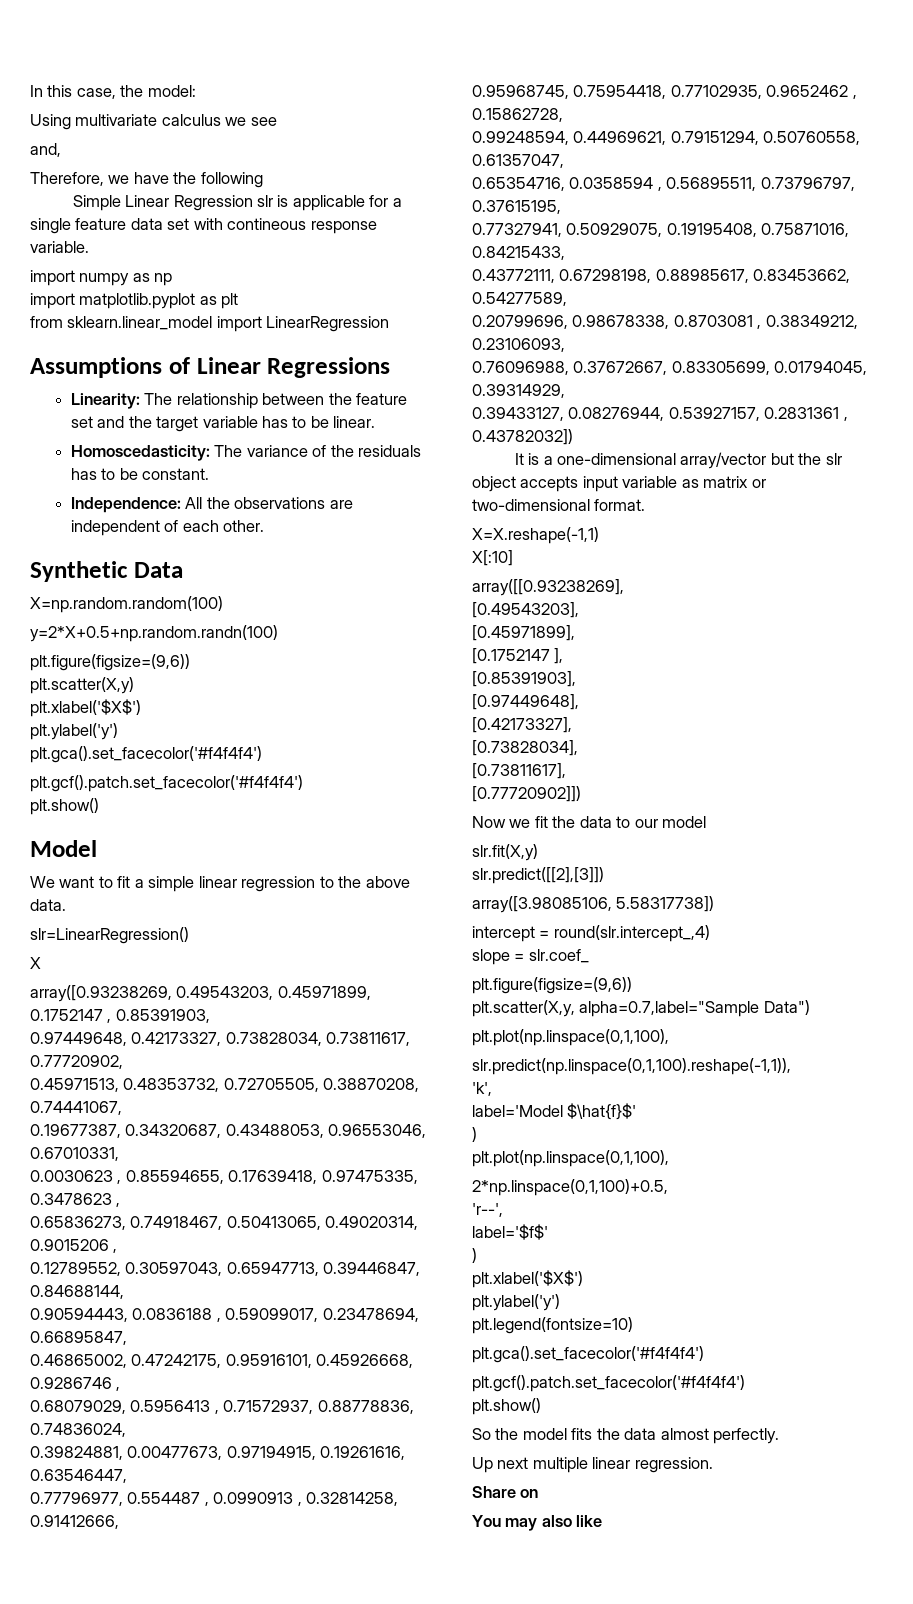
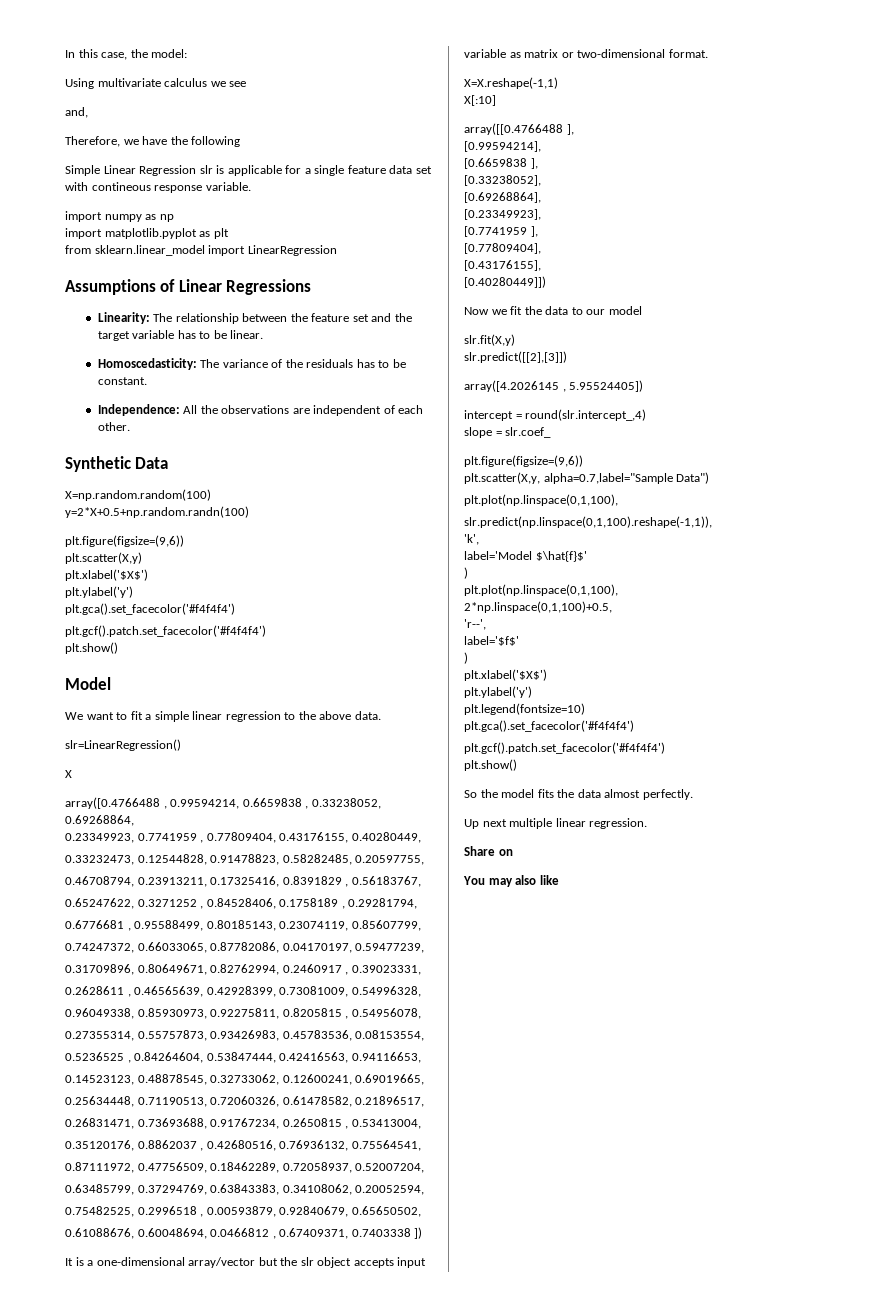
- array([0.93238269, 0.49543203, 0.45971899, 0.1752147 , 0.85391903,
- 0.97449648, 0.42173327, 0.73828034, 0.73811617, 0.77720902,
- 0.45971513, 0.48353732, 0.72705505, 0.38870208, 0.74441067,
- 0.19677387, 0.34320687, 0.43488053, 0.96553046, 0.67010331,
- 0.0030623 , 0.85594655, 0.17639418, 0.97475335, 0.3478623 ,
- 0.65836273, 0.74918467, 0.50413065, 0.49020314, 0.9015206 ,
- 0.12789552, 0.30597043, 0.65947713, 0.39446847, 0.84688144,
- 0.90594443, 0.0836188 , 0.59099017, 0.23478694, 0.66895847,
- 0.46865002, 0.47242175, 0.95916101, 0.45926668, 0.9286746 ,
- 0.68079029, 0.5956413 , 0.71572937, 0.88778836, 0.74836024,
- 0.39824881, 0.00477673, 0.97194915, 0.19261616, 0.63546447,
- 0.77796977, 0.554487 , 0.0990913 , 0.32814258, 0.91412666,
- 0.95968745, 0.75954418, 0.77102935, 0.9652462 , 0.15862728,
- 0.99248594, 0.44969621, 0.79151294, 0.50760558, 0.61357047,
- 0.65354716, 0.0358594 , 0.56895511, 0.73796797, 0.37615195,
- 0.77327941, 0.50929075, 0.19195408, 0.75871016, 0.84215433,
- 0.43772111, 0.67298198, 0.88985617, 0.83453662, 0.54277589,
- 0.20799696, 0.98678338, 0.8703081 , 0.38349212, 0.23106093,
- 0.76096988, 0.37672667, 0.83305699, 0.01794045, 0.39314929,
- 0.39433127, 0.08276944, 0.53927157, 0.2831361 , 0.43782032])
+ array([0.4766488 , 0.99594214, 0.6659838 , 0.33238052, 0.69268864,
+ 0.23349923, 0.7741959 , 0.77809404, 0.43176155, 0.40280449,
+ 0.33232473, 0.12544828, 0.91478823, 0.58282485, 0.20597755,
+ 0.46708794, 0.23913211, 0.17325416, 0.8391829 , 0.56183767,
+ 0.65247622, 0.3271252 , 0.84528406, 0.1758189 , 0.29281794,
+ 0.6776681 , 0.95588499, 0.80185143, 0.23074119, 0.85607799,
+ 0.74247372, 0.66033065, 0.87782086, 0.04170197, 0.59477239,
+ 0.31709896, 0.80649671, 0.82762994, 0.2460917 , 0.39023331,
+ 0.2628611 , 0.46565639, 0.42928399, 0.73081009, 0.54996328,
+ 0.96049338, 0.85930973, 0.92275811, 0.8205815 , 0.54956078,
+ 0.27355314, 0.55757873, 0.93426983, 0.45783536, 0.08153554,
+ 0.5236525 , 0.84264604, 0.53847444, 0.42416563, 0.94116653,
+ 0.14523123, 0.48878545, 0.32733062, 0.12600241, 0.69019665,
+ 0.25634448, 0.71190513, 0.72060326, 0.61478582, 0.21896517,
+ 0.26831471, 0.73693688, 0.91767234, 0.2650815 , 0.53413004,
+ 0.35120176, 0.8862037 , 0.42680516, 0.76936132, 0.75564541,
+ 0.87111972, 0.47756509, 0.18462289, 0.72058937, 0.52007204,
+ 0.63485799, 0.37294769, 0.63843383, 0.34108062, 0.20052594,
+ 0.75482525, 0.2996518 , 0.00593879, 0.92840679, 0.65650502,
+ 0.61088676, 0.60048694, 0.0466812 , 0.67409371, 0.7403338 ])
- array([[0.93238269],
- [0.49543203],
- [0.45971899],
- [0.1752147 ],
- [0.85391903],
- [0.97449648],
- [0.42173327],
- [0.73828034],
- [0.73811617],
- [0.77720902]])
+ array([[0.4766488 ],
+ [0.99594214],
+ [0.6659838 ],
+ [0.33238052],
+ [0.69268864],
+ [0.23349923],
+ [0.7741959 ],
+ [0.77809404],
+ [0.43176155],
+ [0.40280449]])
- array([3.98085106, 5.58317738])
+ array([4.2026145 , 5.95524405])

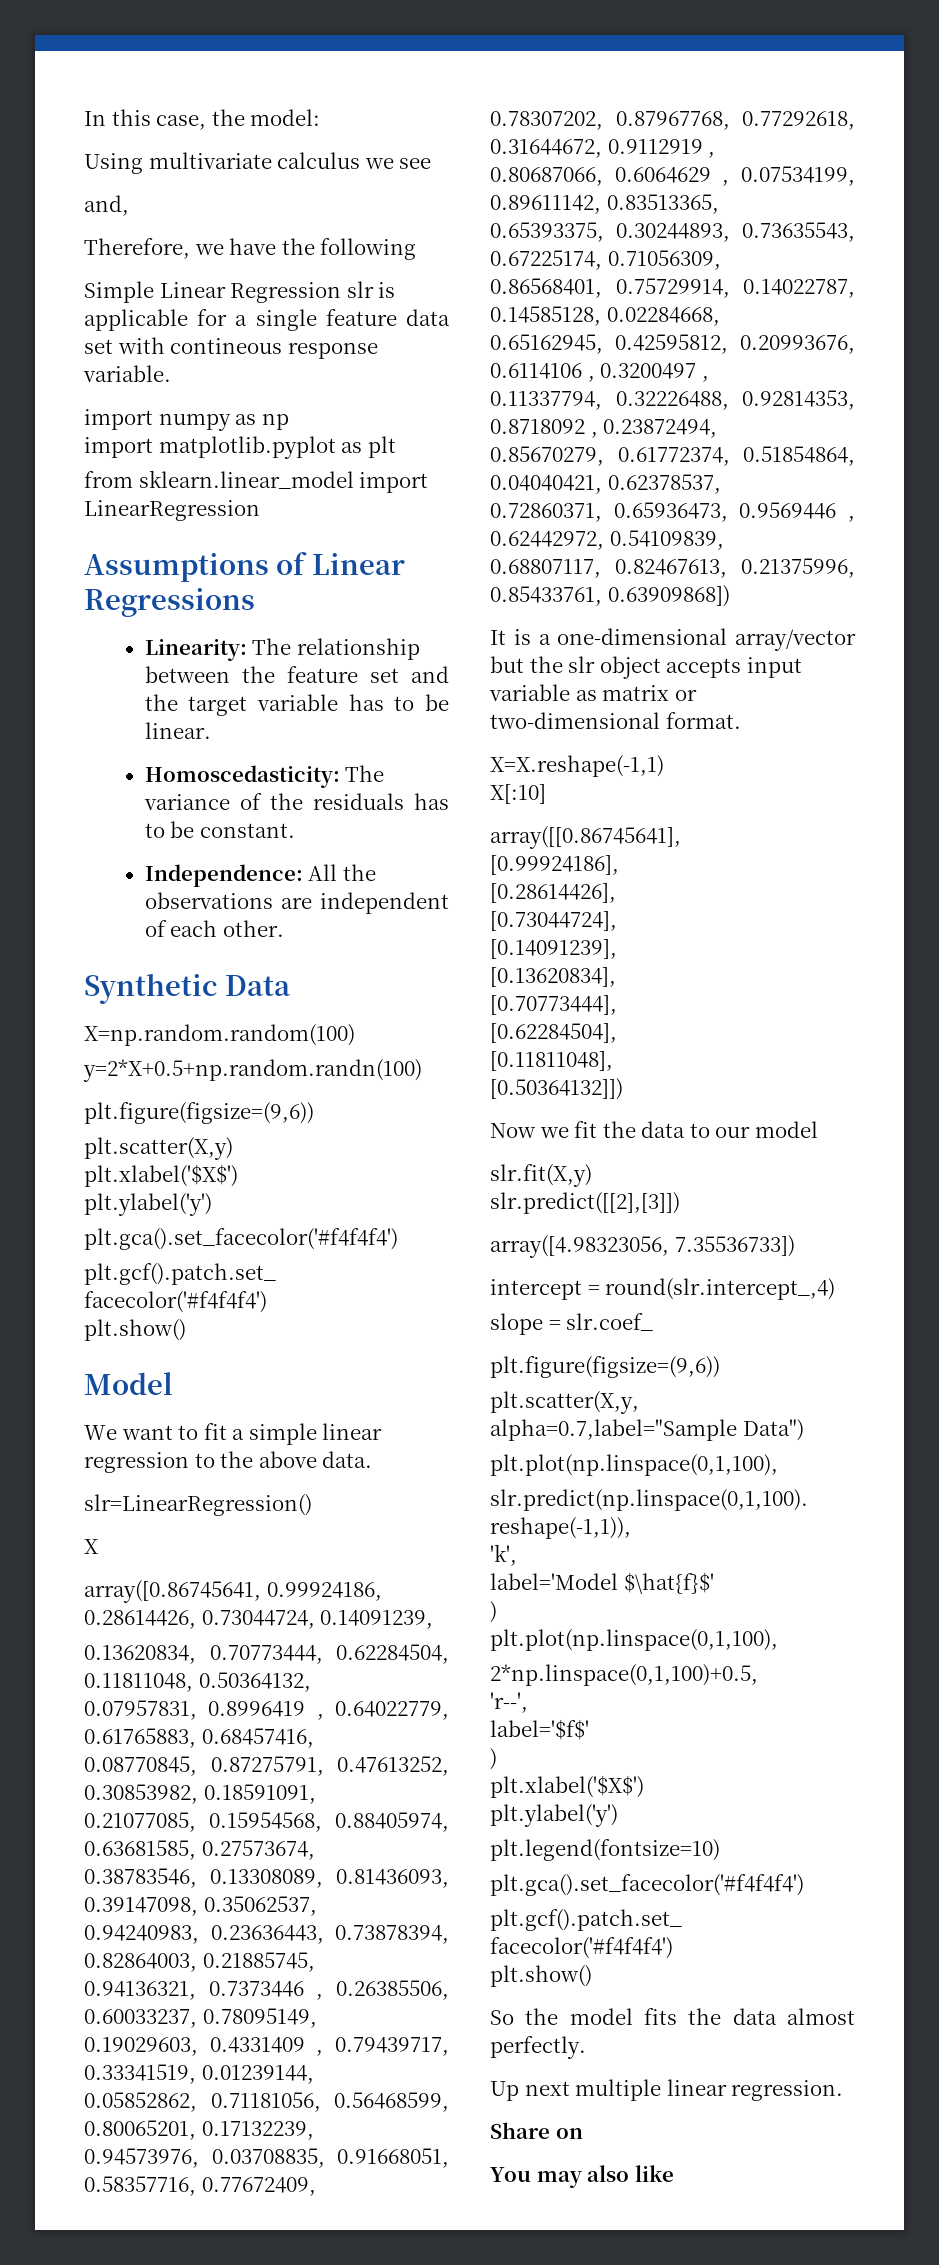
- array([0.4766488 , 0.99594214, 0.6659838 , 0.33238052, 0.69268864,
- 0.23349923, 0.7741959 , 0.77809404, 0.43176155, 0.40280449,
- 0.33232473, 0.12544828, 0.91478823, 0.58282485, 0.20597755,
- 0.46708794, 0.23913211, 0.17325416, 0.8391829 , 0.56183767,
- 0.65247622, 0.3271252 , 0.84528406, 0.1758189 , 0.29281794,
- 0.6776681 , 0.95588499, 0.80185143, 0.23074119, 0.85607799,
- 0.74247372, 0.66033065, 0.87782086, 0.04170197, 0.59477239,
- 0.31709896, 0.80649671, 0.82762994, 0.2460917 , 0.39023331,
- 0.2628611 , 0.46565639, 0.42928399, 0.73081009, 0.54996328,
- 0.96049338, 0.85930973, 0.92275811, 0.8205815 , 0.54956078,
- 0.27355314, 0.55757873, 0.93426983, 0.45783536, 0.08153554,
- 0.5236525 , 0.84264604, 0.53847444, 0.42416563, 0.94116653,
- 0.14523123, 0.48878545, 0.32733062, 0.12600241, 0.69019665,
- 0.25634448, 0.71190513, 0.72060326, 0.61478582, 0.21896517,
- 0.26831471, 0.73693688, 0.91767234, 0.2650815 , 0.53413004,
- 0.35120176, 0.8862037 , 0.42680516, 0.76936132, 0.75564541,
- 0.87111972, 0.47756509, 0.18462289, 0.72058937, 0.52007204,
- 0.63485799, 0.37294769, 0.63843383, 0.34108062, 0.20052594,
- 0.75482525, 0.2996518 , 0.00593879, 0.92840679, 0.65650502,
- 0.61088676, 0.60048694, 0.0466812 , 0.67409371, 0.7403338 ])
+ array([0.86745641, 0.99924186, 0.28614426, 0.73044724, 0.14091239,
+ 0.13620834, 0.70773444, 0.62284504, 0.11811048, 0.50364132,
+ 0.07957831, 0.8996419 , 0.64022779, 0.61765883, 0.68457416,
+ 0.08770845, 0.87275791, 0.47613252, 0.30853982, 0.18591091,
+ 0.21077085, 0.15954568, 0.88405974, 0.63681585, 0.27573674,
+ 0.38783546, 0.13308089, 0.81436093, 0.39147098, 0.35062537,
+ 0.94240983, 0.23636443, 0.73878394, 0.82864003, 0.21885745,
+ 0.94136321, 0.7373446 , 0.26385506, 0.60033237, 0.78095149,
+ 0.19029603, 0.4331409 , 0.79439717, 0.33341519, 0.01239144,
+ 0.05852862, 0.71181056, 0.56468599, 0.80065201, 0.17132239,
+ 0.94573976, 0.03708835, 0.91668051, 0.58357716, 0.77672409,
+ 0.78307202, 0.87967768, 0.77292618, 0.31644672, 0.9112919 ,
+ 0.80687066, 0.6064629 , 0.07534199, 0.89611142, 0.83513365,
+ 0.65393375, 0.30244893, 0.73635543, 0.67225174, 0.71056309,
+ 0.86568401, 0.75729914, 0.14022787, 0.14585128, 0.02284668,
+ 0.65162945, 0.42595812, 0.20993676, 0.6114106 , 0.3200497 ,
+ 0.11337794, 0.32226488, 0.92814353, 0.8718092 , 0.23872494,
+ 0.85670279, 0.61772374, 0.51854864, 0.04040421, 0.62378537,
+ 0.72860371, 0.65936473, 0.9569446 , 0.62442972, 0.54109839,
+ 0.68807117, 0.82467613, 0.21375996, 0.85433761, 0.63909868])
- array([[0.4766488 ],
- [0.99594214],
- [0.6659838 ],
- [0.33238052],
- [0.69268864],
- [0.23349923],
- [0.7741959 ],
- [0.77809404],
- [0.43176155],
- [0.40280449]])
+ array([[0.86745641],
+ [0.99924186],
+ [0.28614426],
+ [0.73044724],
+ [0.14091239],
+ [0.13620834],
+ [0.70773444],
+ [0.62284504],
+ [0.11811048],
+ [0.50364132]])
- array([4.2026145 , 5.95524405])
+ array([4.98323056, 7.35536733])

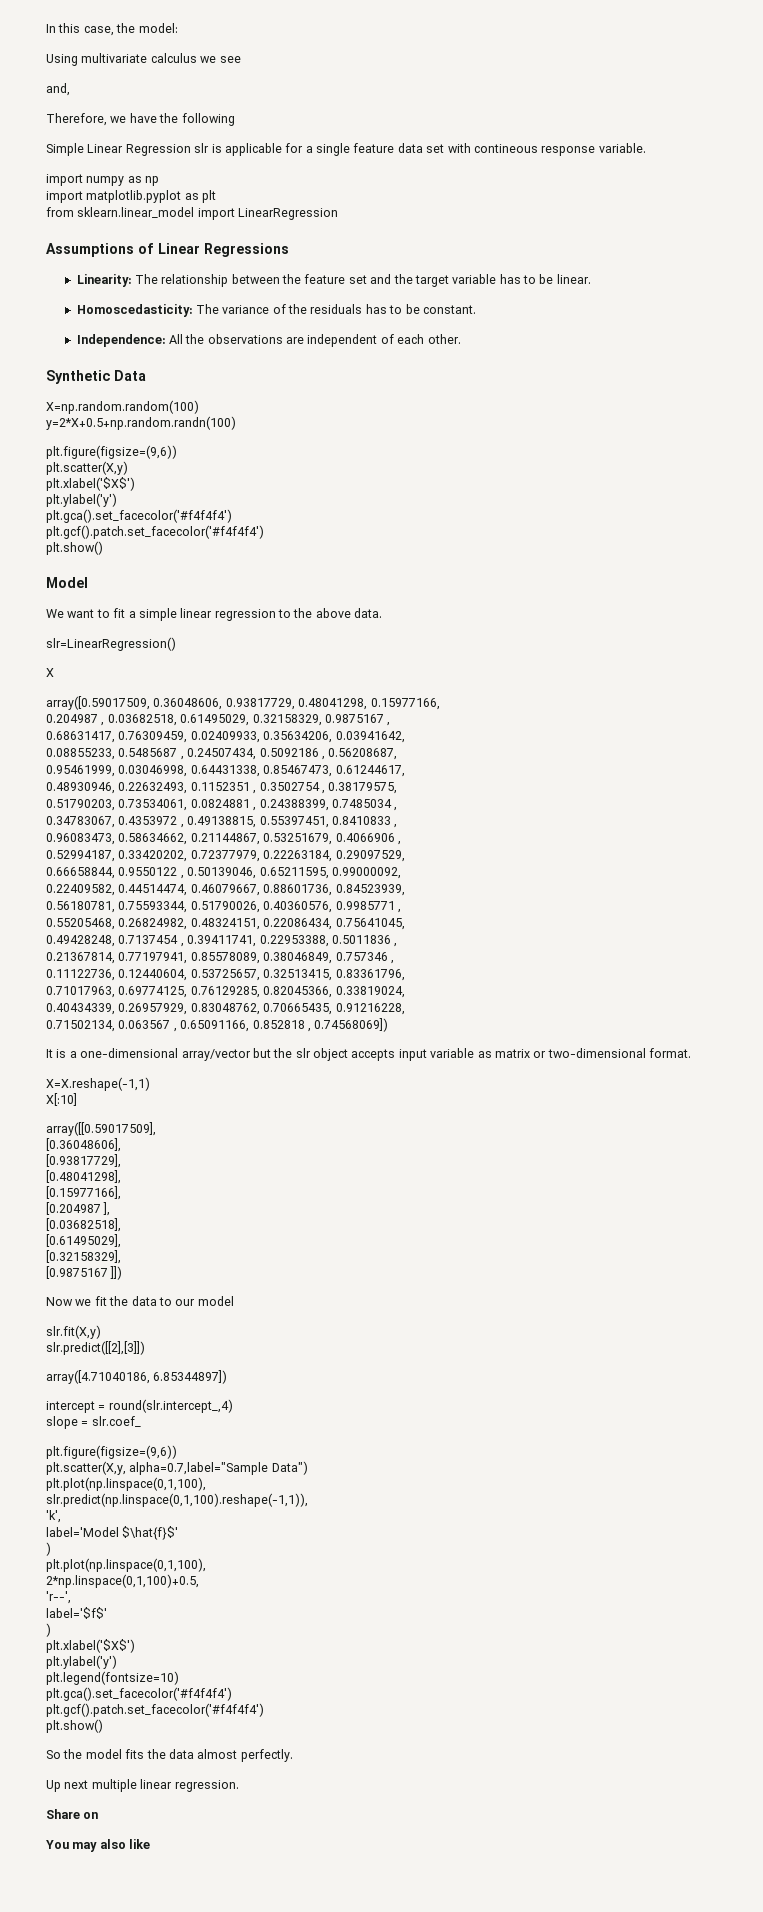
- array([0.86745641, 0.99924186, 0.28614426, 0.73044724, 0.14091239,
- 0.13620834, 0.70773444, 0.62284504, 0.11811048, 0.50364132,
- 0.07957831, 0.8996419 , 0.64022779, 0.61765883, 0.68457416,
- 0.08770845, 0.87275791, 0.47613252, 0.30853982, 0.18591091,
- 0.21077085, 0.15954568, 0.88405974, 0.63681585, 0.27573674,
- 0.38783546, 0.13308089, 0.81436093, 0.39147098, 0.35062537,
- 0.94240983, 0.23636443, 0.73878394, 0.82864003, 0.21885745,
- 0.94136321, 0.7373446 , 0.26385506, 0.60033237, 0.78095149,
- 0.19029603, 0.4331409 , 0.79439717, 0.33341519, 0.01239144,
- 0.05852862, 0.71181056, 0.56468599, 0.80065201, 0.17132239,
- 0.94573976, 0.03708835, 0.91668051, 0.58357716, 0.77672409,
- 0.78307202, 0.87967768, 0.77292618, 0.31644672, 0.9112919 ,
- 0.80687066, 0.6064629 , 0.07534199, 0.89611142, 0.83513365,
- 0.65393375, 0.30244893, 0.73635543, 0.67225174, 0.71056309,
- 0.86568401, 0.75729914, 0.14022787, 0.14585128, 0.02284668,
- 0.65162945, 0.42595812, 0.20993676, 0.6114106 , 0.3200497 ,
- 0.11337794, 0.32226488, 0.92814353, 0.8718092 , 0.23872494,
- 0.85670279, 0.61772374, 0.51854864, 0.04040421, 0.62378537,
- 0.72860371, 0.65936473, 0.9569446 , 0.62442972, 0.54109839,
- 0.68807117, 0.82467613, 0.21375996, 0.85433761, 0.63909868])
+ array([0.59017509, 0.36048606, 0.93817729, 0.48041298, 0.15977166,
+ 0.204987 , 0.03682518, 0.61495029, 0.32158329, 0.9875167 ,
+ 0.68631417, 0.76309459, 0.02409933, 0.35634206, 0.03941642,
+ 0.08855233, 0.5485687 , 0.24507434, 0.5092186 , 0.56208687,
+ 0.95461999, 0.03046998, 0.64431338, 0.85467473, 0.61244617,
+ 0.48930946, 0.22632493, 0.1152351 , 0.3502754 , 0.38179575,
+ 0.51790203, 0.73534061, 0.0824881 , 0.24388399, 0.7485034 ,
+ 0.34783067, 0.4353972 , 0.49138815, 0.55397451, 0.8410833 ,
+ 0.96083473, 0.58634662, 0.21144867, 0.53251679, 0.4066906 ,
+ 0.52994187, 0.33420202, 0.72377979, 0.22263184, 0.29097529,
+ 0.66658844, 0.9550122 , 0.50139046, 0.65211595, 0.99000092,
+ 0.22409582, 0.44514474, 0.46079667, 0.88601736, 0.84523939,
+ 0.56180781, 0.75593344, 0.51790026, 0.40360576, 0.9985771 ,
+ 0.55205468, 0.26824982, 0.48324151, 0.22086434, 0.75641045,
+ 0.49428248, 0.7137454 , 0.39411741, 0.22953388, 0.5011836 ,
+ 0.21367814, 0.77197941, 0.85578089, 0.38046849, 0.757346 ,
+ 0.11122736, 0.12440604, 0.53725657, 0.32513415, 0.83361796,
+ 0.71017963, 0.69774125, 0.76129285, 0.82045366, 0.33819024,
+ 0.40434339, 0.26957929, 0.83048762, 0.70665435, 0.91216228,
+ 0.71502134, 0.063567 , 0.65091166, 0.852818 , 0.74568069])
- array([[0.86745641],
- [0.99924186],
- [0.28614426],
- [0.73044724],
- [0.14091239],
- [0.13620834],
- [0.70773444],
- [0.62284504],
- [0.11811048],
- [0.50364132]])
+ array([[0.59017509],
+ [0.36048606],
+ [0.93817729],
+ [0.48041298],
+ [0.15977166],
+ [0.204987 ],
+ [0.03682518],
+ [0.61495029],
+ [0.32158329],
+ [0.9875167 ]])
- array([4.98323056, 7.35536733])
+ array([4.71040186, 6.85344897])

